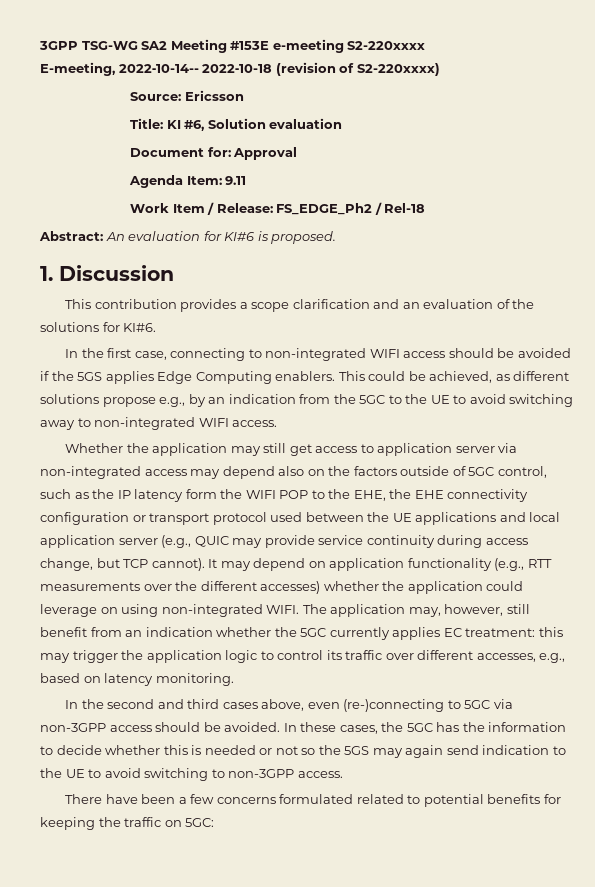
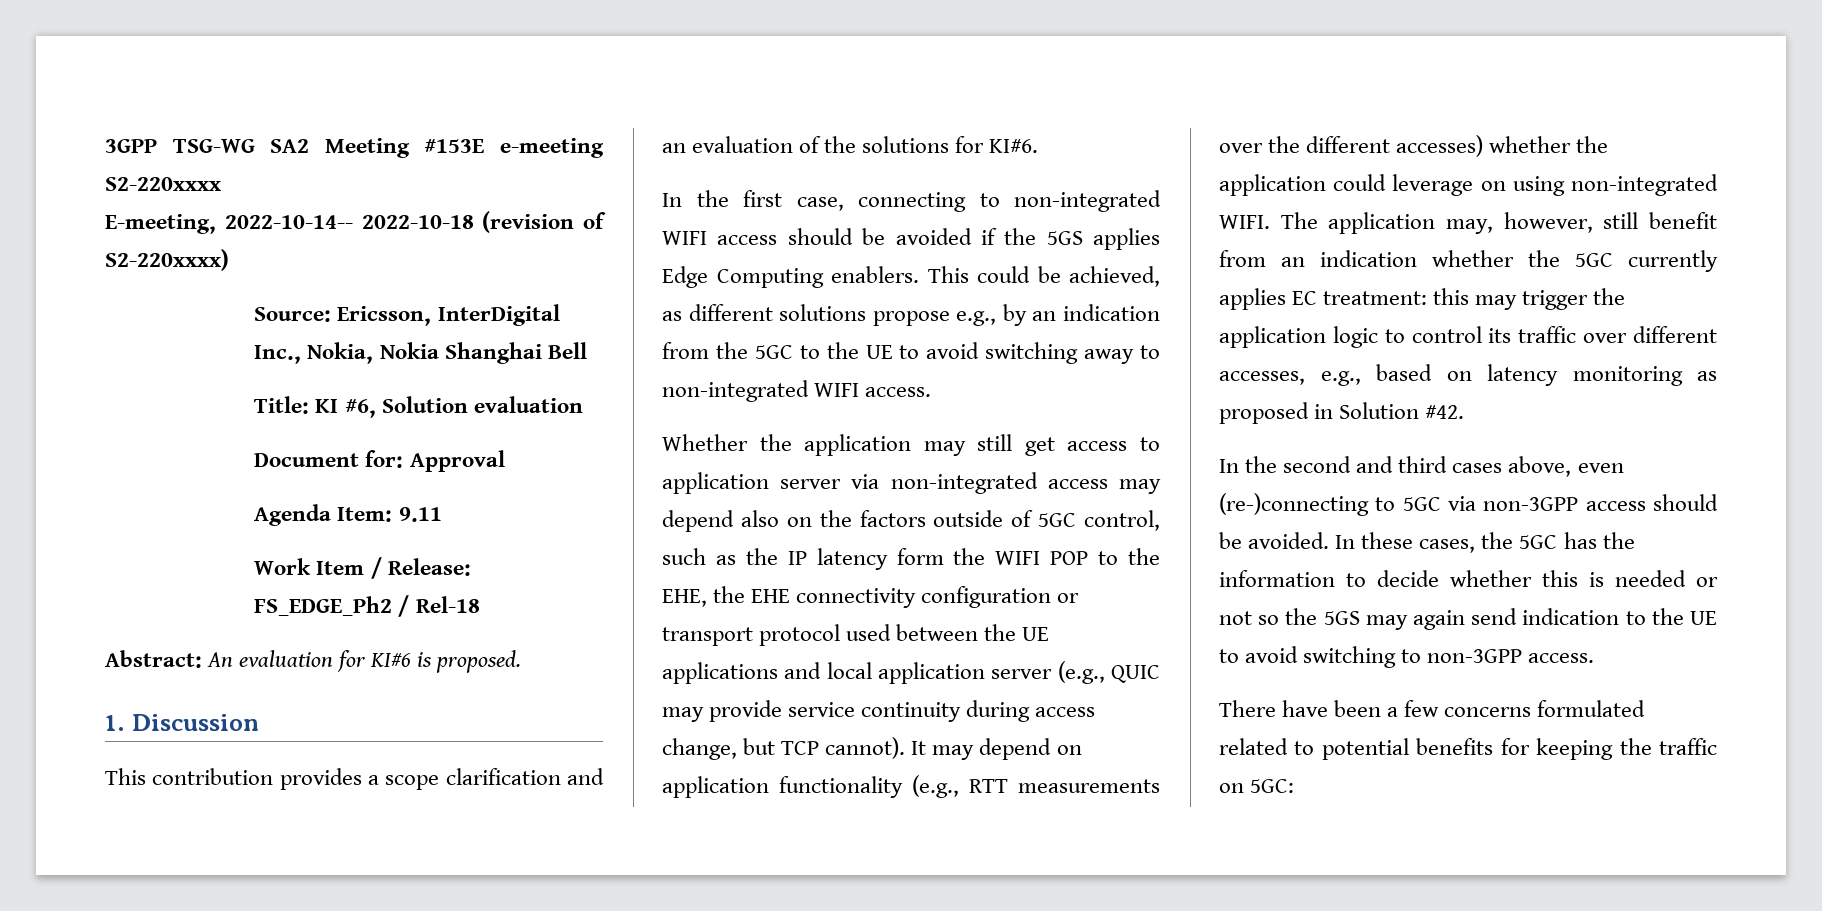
- Source: Ericsson
+ Source: Ericsson, InterDigital Inc., Nokia, Nokia Shanghai Bell
- The application may, however, still benefit from an indication whether the 5GC currently applies EC treatment: this may trigger the application logic to control its traffic over different accesses, e.g., based on latency monitoring.
+ The application may, however, still benefit from an indication whether the 5GC currently applies EC treatment: this may trigger the application logic to control its traffic over different accesses, e.g., based on latency monitoring as proposed in Solution #42.

